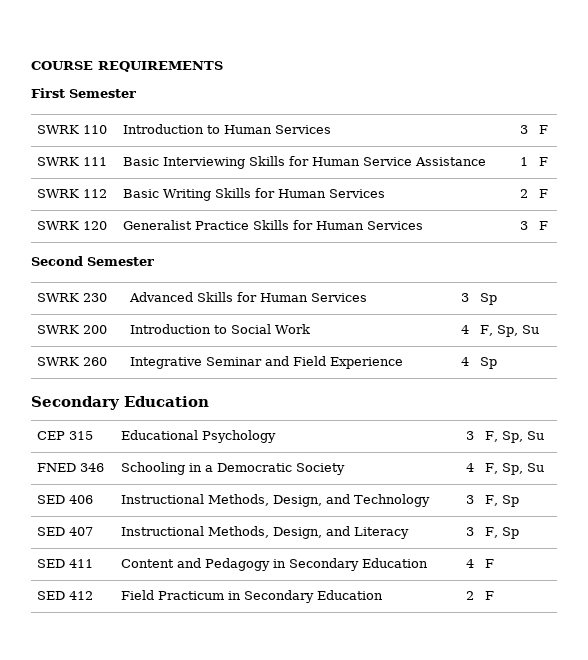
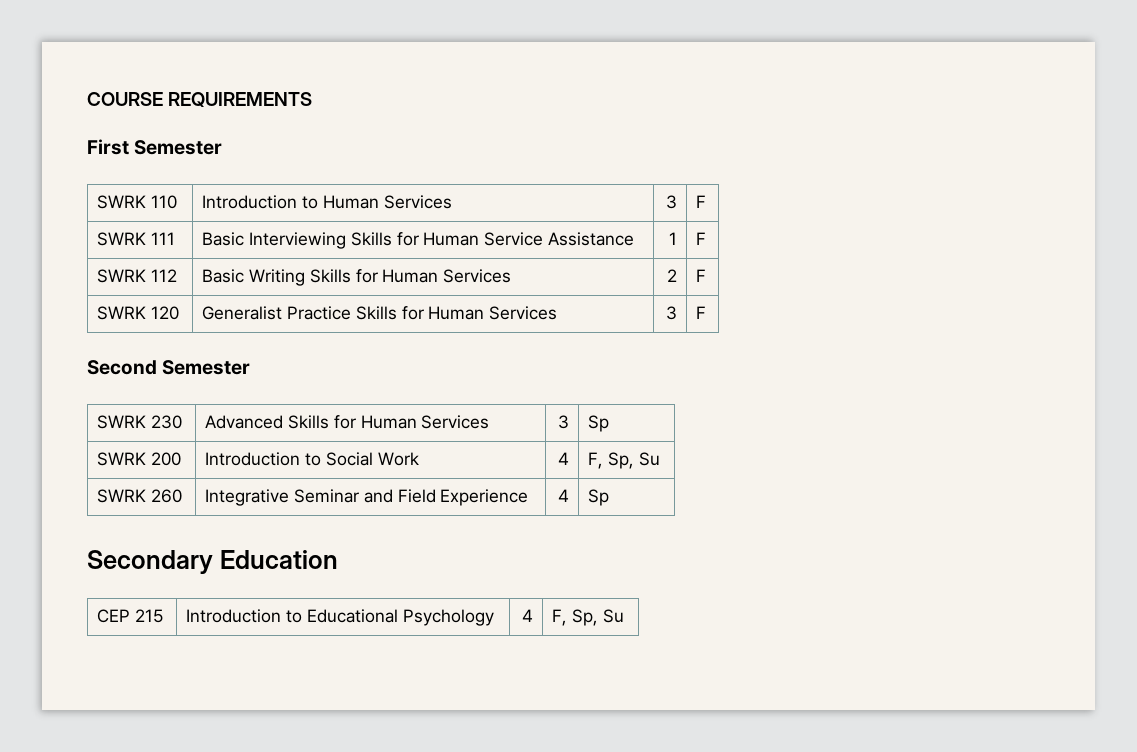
- CEP 315 | Educational Psychology | 3 | F, Sp, Su
- FNED 346 | Schooling in a Democratic Society | 4 | F, Sp, Su
- SED 406 | Instructional Methods, Design, and Technology | 3 | F, Sp
- SED 407 | Instructional Methods, Design, and Literacy | 3 | F, Sp
- SED 411 | Content and Pedagogy in Secondary Education | 4 | F
- SED 412 | Field Practicum in Secondary Education | 2 | F
+ CEP 215 | Introduction to Educational Psychology | 4 | F, Sp, Su

